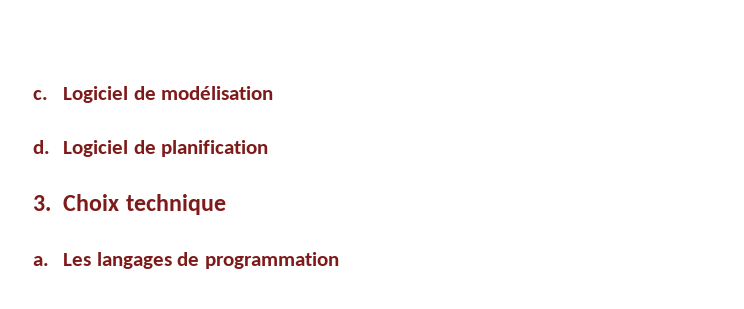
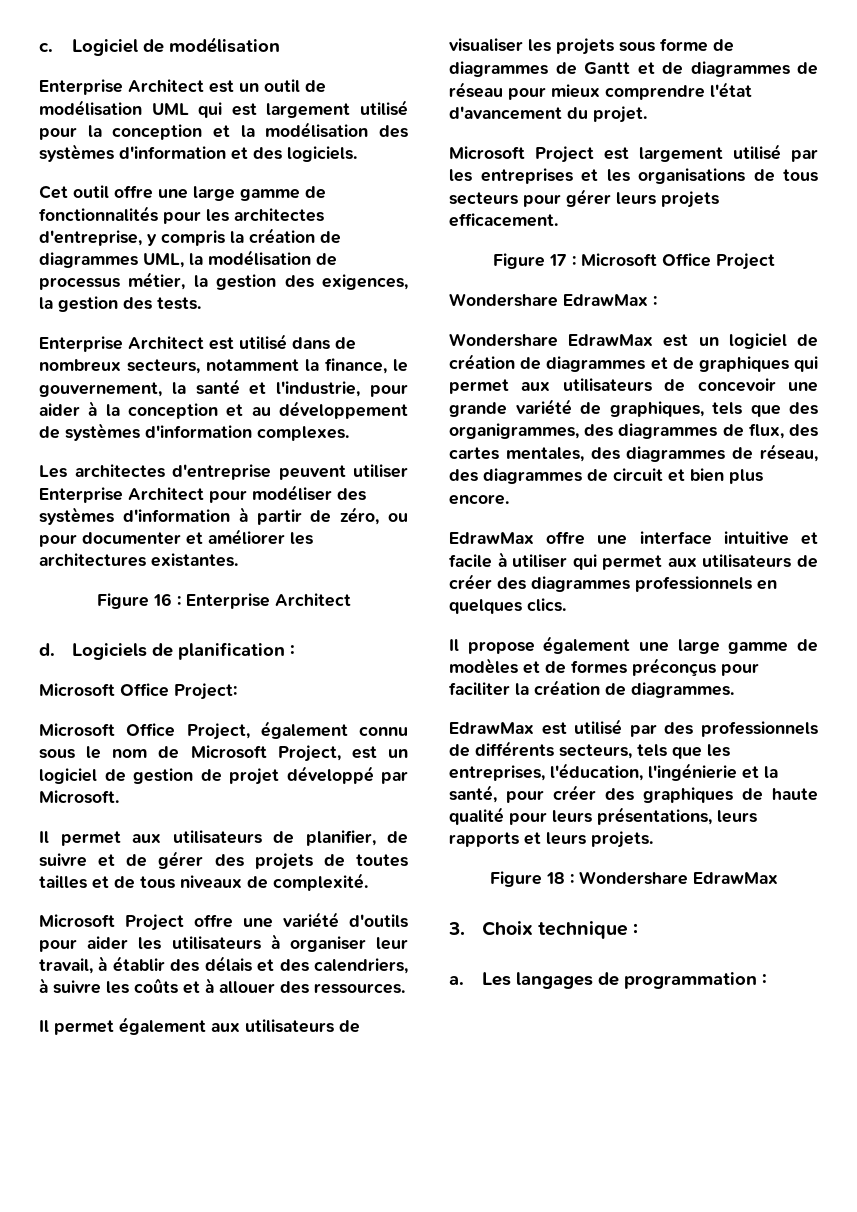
+ Enterprise Architect est un outil de modélisation UML qui est largement utilisé pour la conception et la modélisation des systèmes d'information et des logiciels.
+ Cet outil offre une large gamme de fonctionnalités pour les architectes d'entreprise, y compris la création de diagrammes UML, la modélisation de processus métier, la gestion des exigences, la gestion des tests.
+ Enterprise Architect est utilisé dans de nombreux secteurs, notamment la finance, le gouvernement, la santé et l'industrie, pour aider à la conception et au développement de systèmes d'information complexes.
+ Les architectes d'entreprise peuvent utiliser Enterprise Architect pour modéliser des systèmes d'information à partir de zéro, ou pour documenter et améliorer les architectures existantes.
+ Figure 16 : Enterprise Architect
- Logiciel de planification
+ Logiciels de planification :
+ Microsoft Office Project:
+ Microsoft Office Project, également connu sous le nom de Microsoft Project, est un logiciel de gestion de projet développé par Microsoft.
+ Il permet aux utilisateurs de planifier, de suivre et de gérer des projets de toutes tailles et de tous niveaux de complexité.
+ Microsoft Project offre une variété d'outils pour aider les utilisateurs à organiser leur travail, à établir des délais et des calendriers, à suivre les coûts et à allouer des ressources.
+ Il permet également aux utilisateurs de visualiser les projets sous forme de diagrammes de Gantt et de diagrammes de réseau pour mieux comprendre l'état d'avancement du projet.
+ Microsoft Project est largement utilisé par les entreprises et les organisations de tous secteurs pour gérer leurs projets efficacement.
+ Figure 17 : Microsoft Office Project
+ Wondershare EdrawMax :
+ Wondershare EdrawMax est un logiciel de création de diagrammes et de graphiques qui permet aux utilisateurs de concevoir une grande variété de graphiques, tels que des organigrammes, des diagrammes de flux, des cartes mentales, des diagrammes de réseau, des diagrammes de circuit et bien plus encore.
+ EdrawMax offre une interface intuitive et facile à utiliser qui permet aux utilisateurs de créer des diagrammes professionnels en quelques clics.
+ Il propose également une large gamme de modèles et de formes préconçus pour faciliter la création de diagrammes.
+ EdrawMax est utilisé par des professionnels de différents secteurs, tels que les entreprises, l'éducation, l'ingénierie et la santé, pour créer des graphiques de haute qualité pour leurs présentations, leurs rapports et leurs projets.
+ Figure 18 : Wondershare EdrawMax
- 3. Choix technique
+ 3. Choix technique :
- Les langages de programmation
+ Les langages de programmation :

